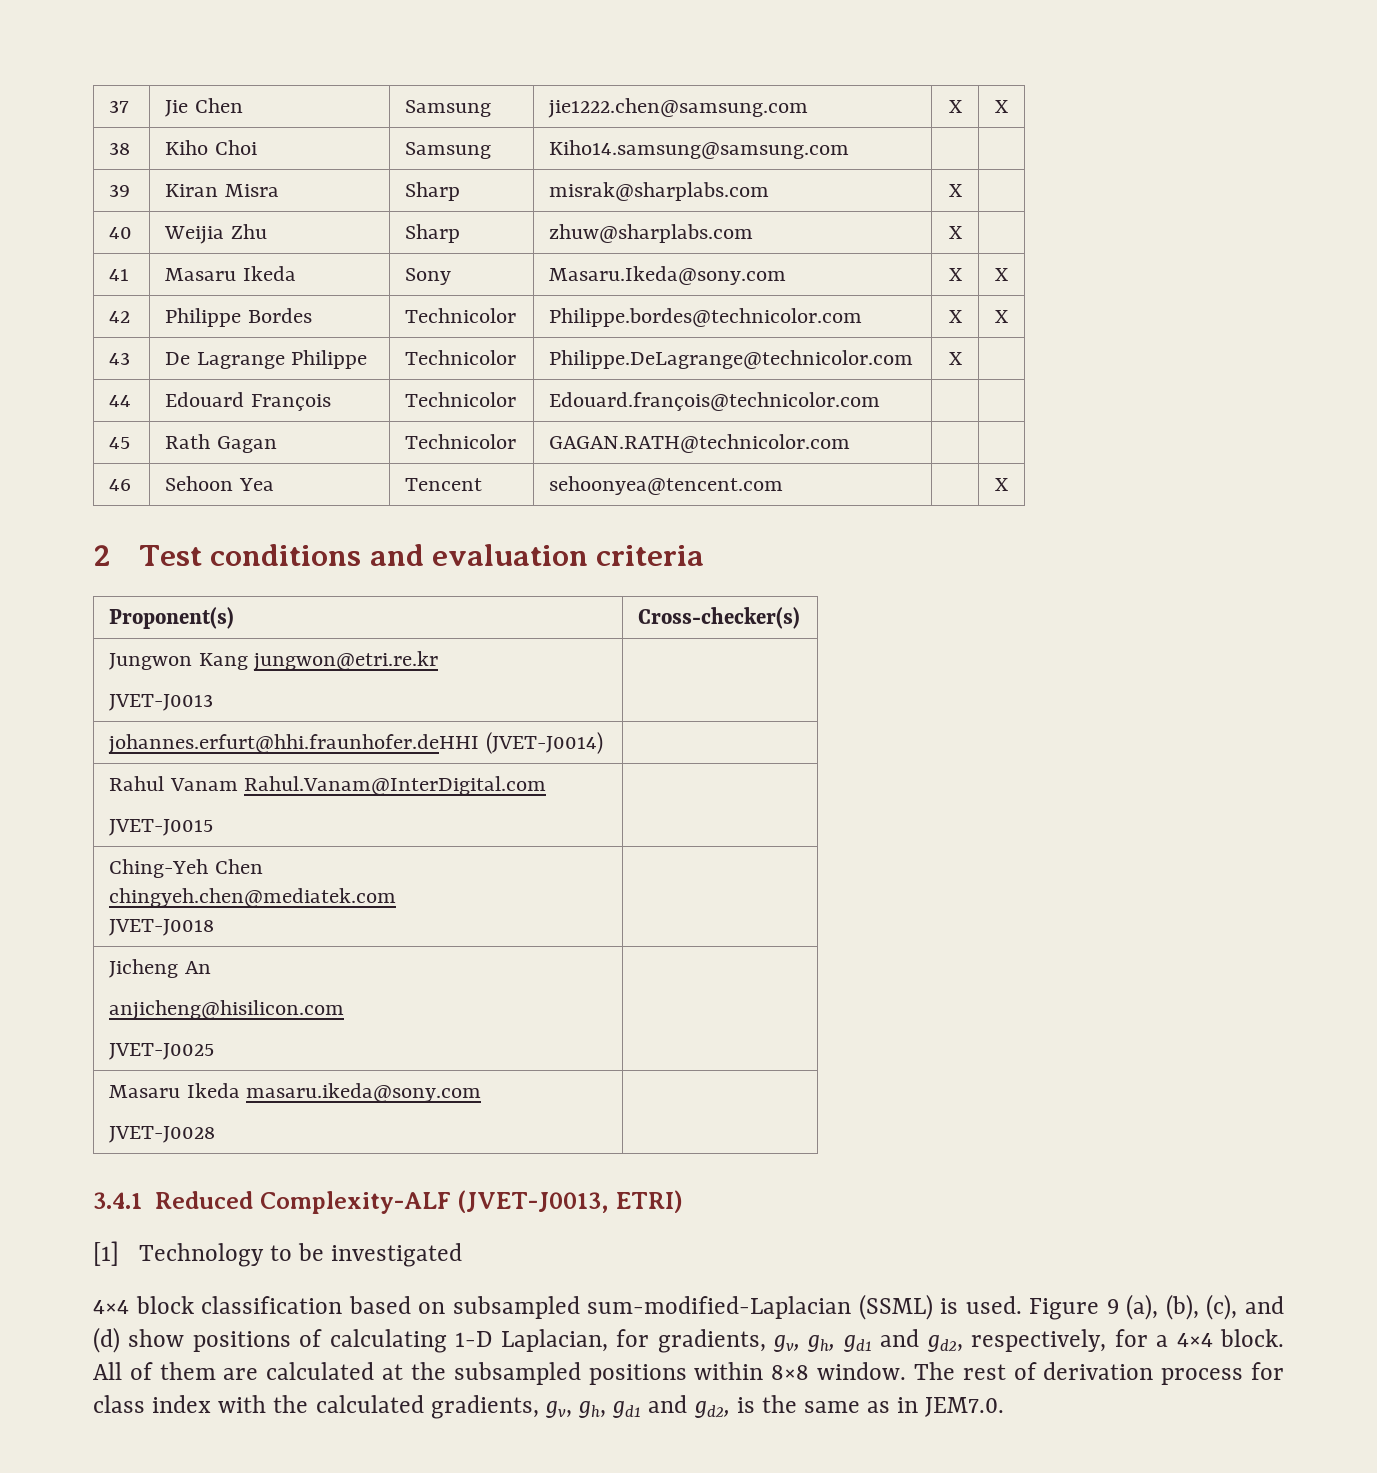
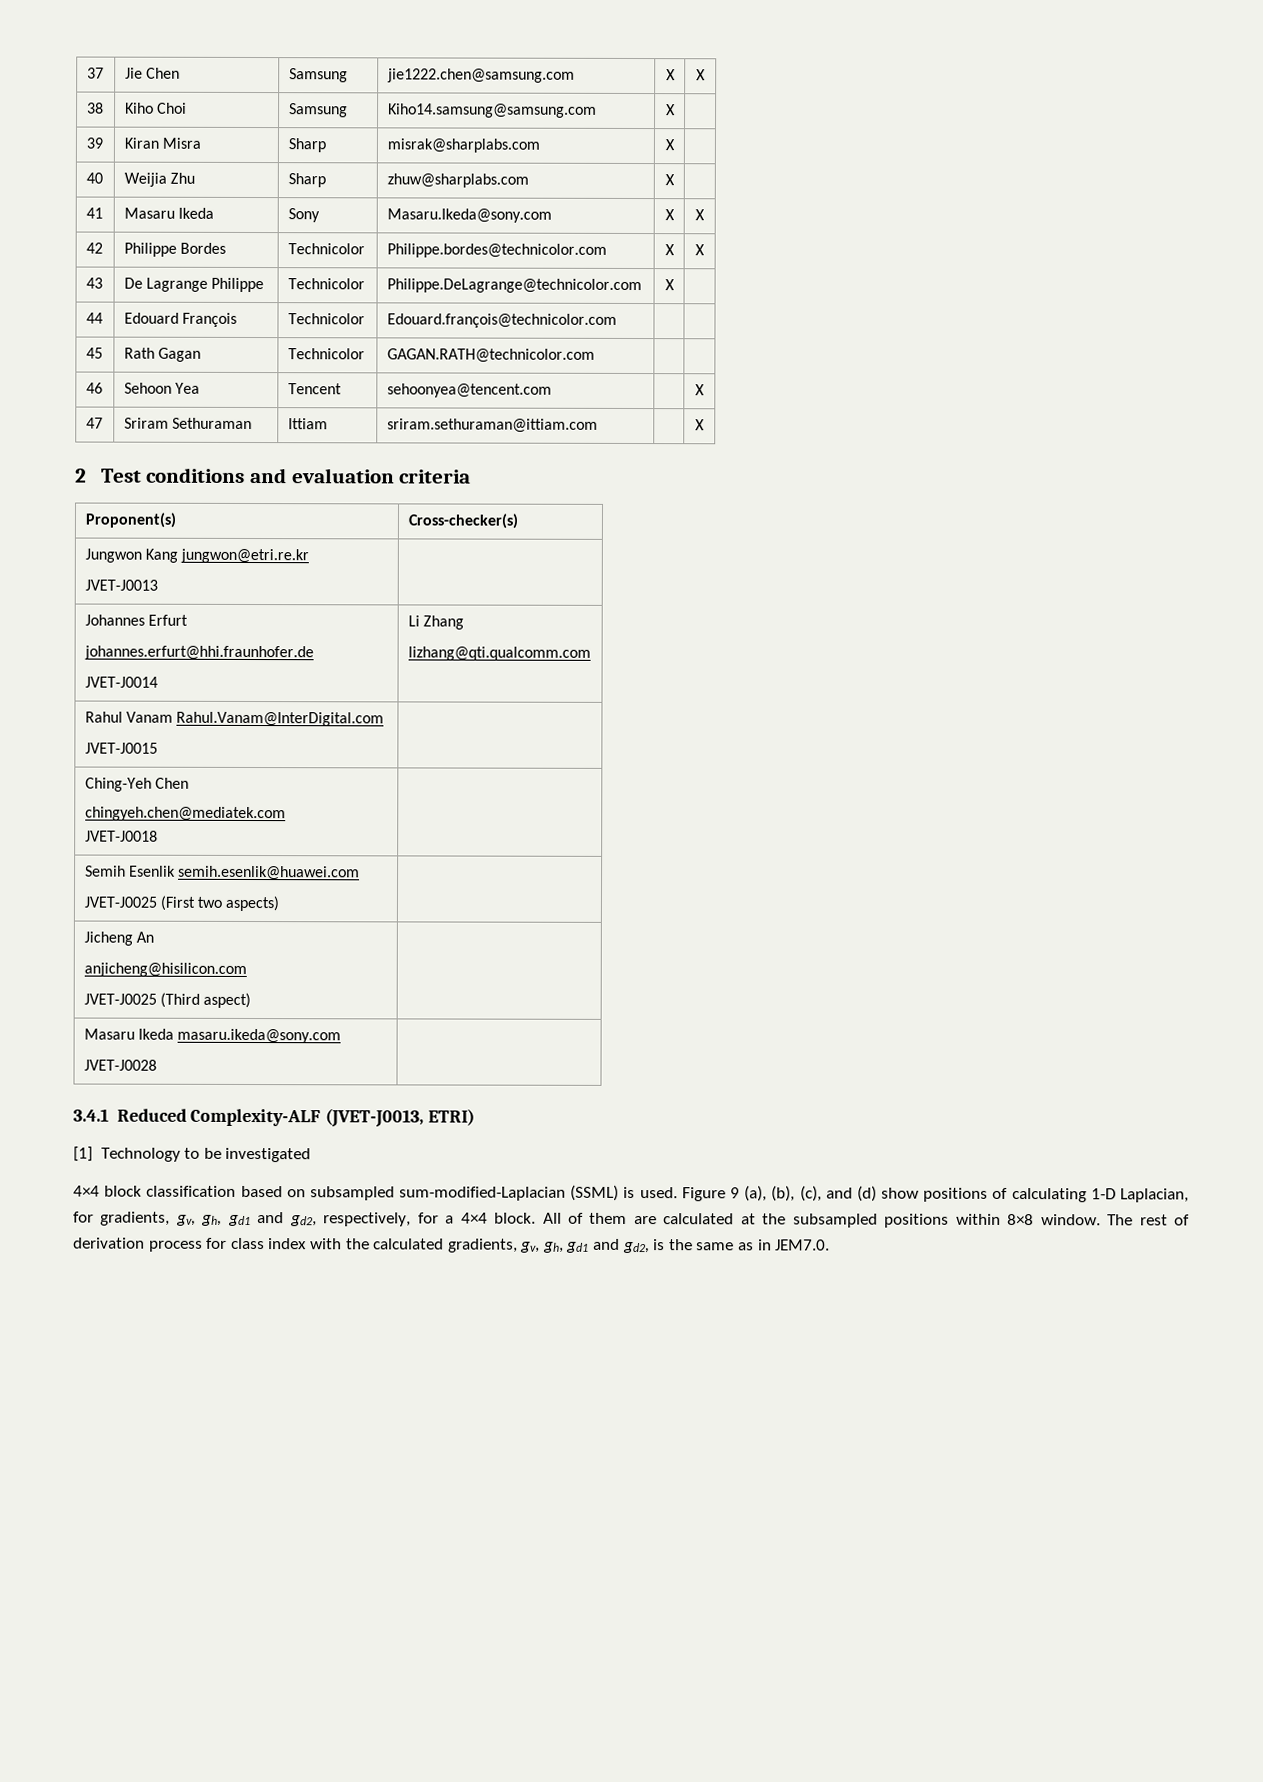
- 38 | Kiho Choi | Samsung | Kiho14.samsung@samsung.com | |
+ 38 | Kiho Choi | Samsung | Kiho14.samsung@samsung.com | X |
+ 47 | Sriram Sethuraman | Ittiam | sriram.sethuraman@ittiam.com | | X
- johannes.erfurt@hhi.fraunhofer.deHHI (JVET-J0014) |
+ Johannes Erfurt
+ johannes.erfurt@hhi.fraunhofer.de
+ JVET-J0014 | Li Zhang
+ lizhang@qti.qualcomm.com
+ Semih Esenlik semih.esenlik@huawei.com
+ JVET-J0025 (First two aspects) |
  Jicheng An
  anjicheng@hisilicon.com
- JVET-J0025 |
+ JVET-J0025 (Third aspect) |

